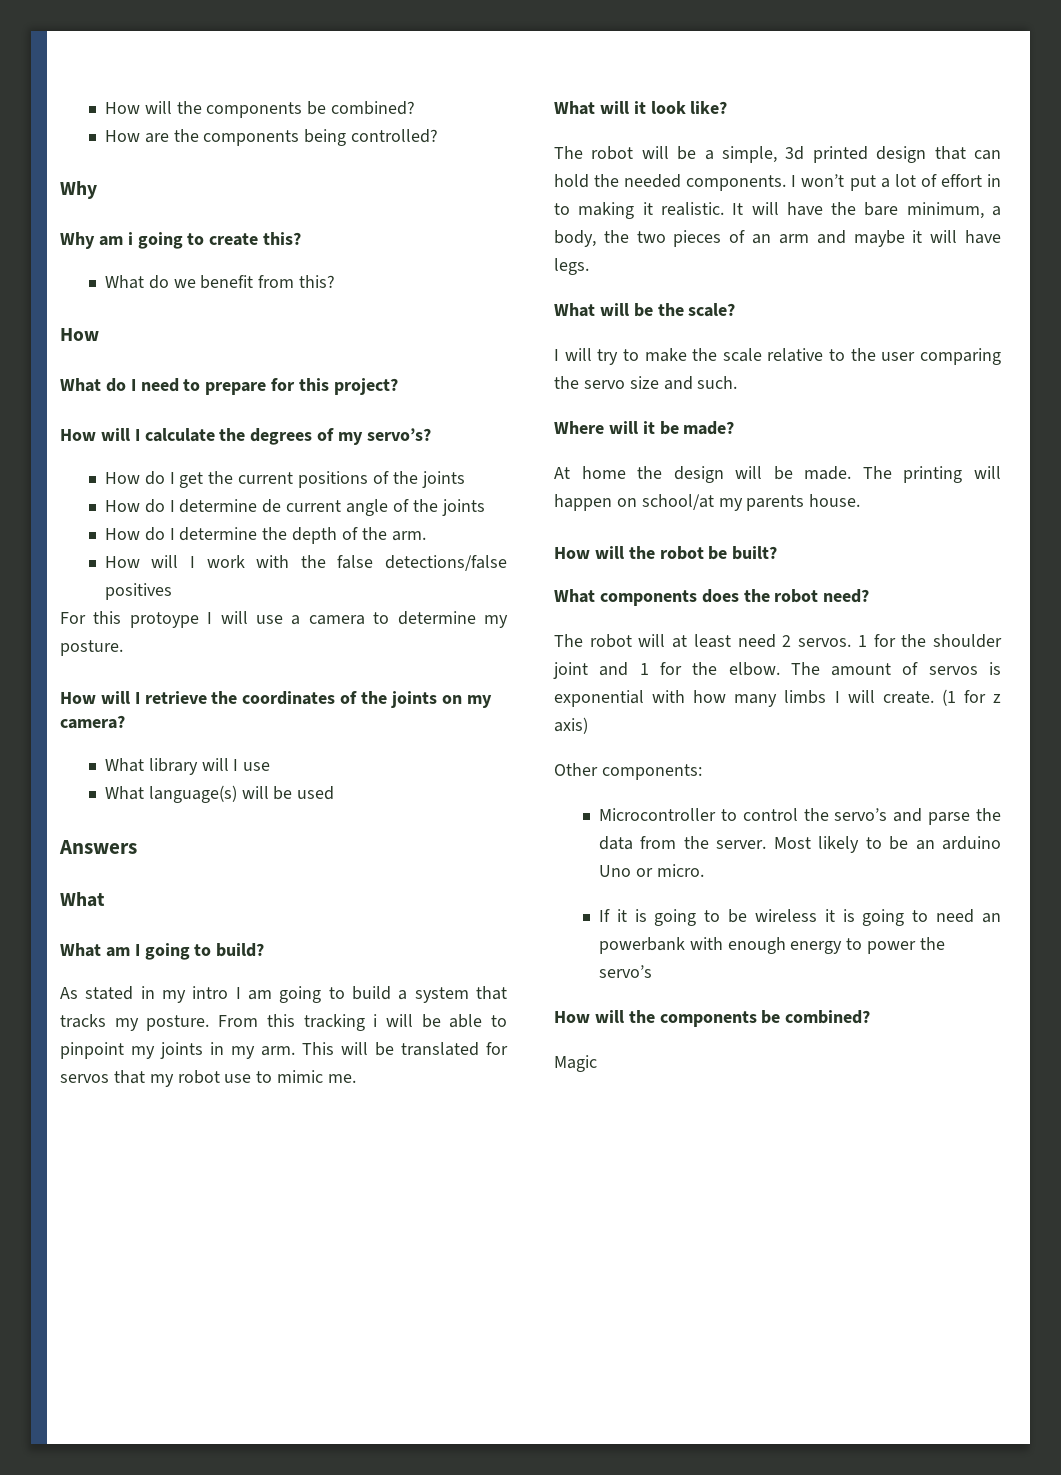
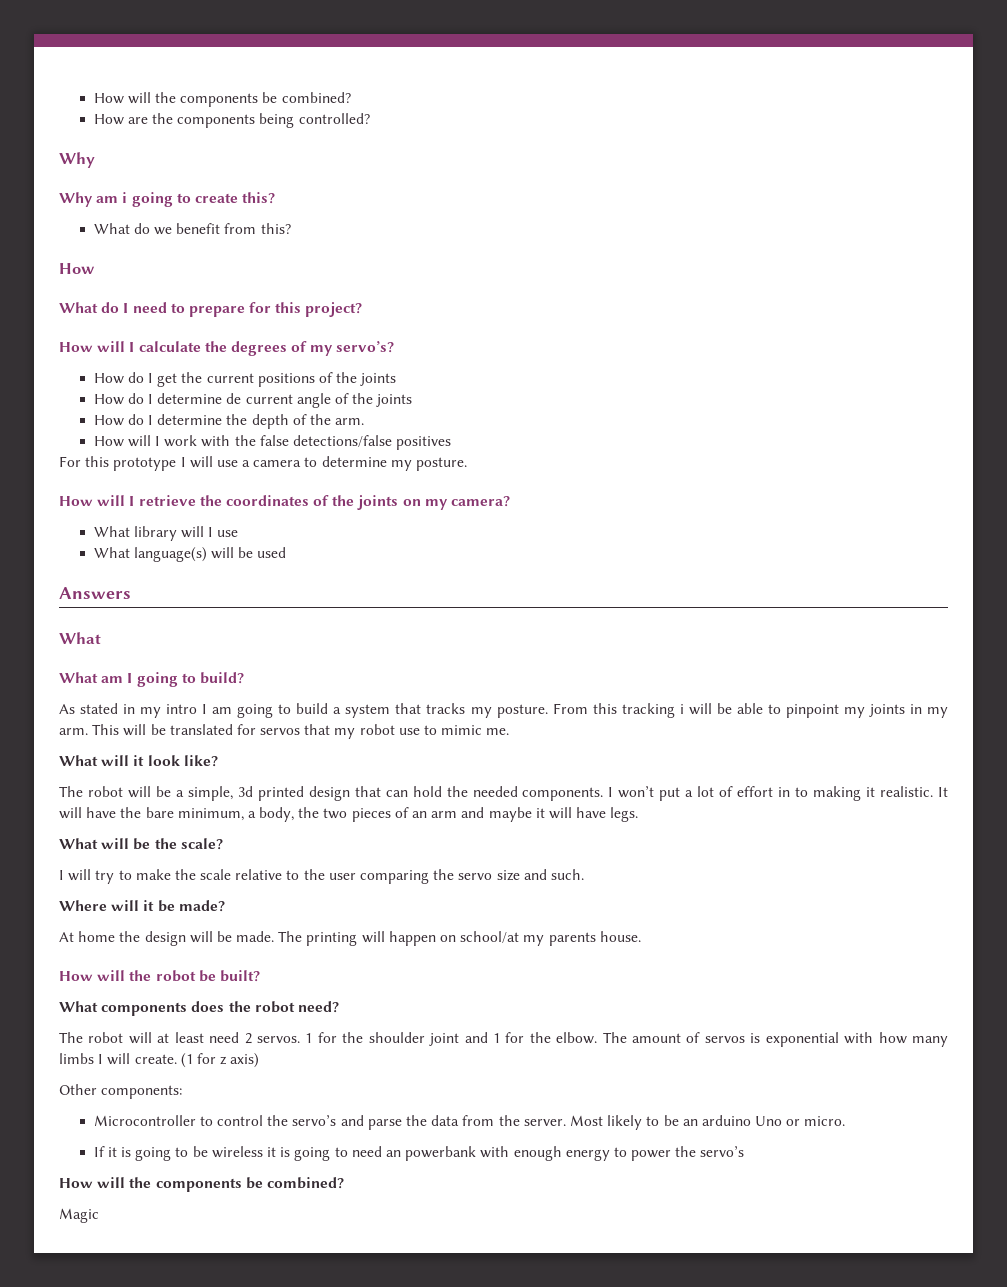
- For this protoype I will use a camera to determine my posture.
+ For this prototype I will use a camera to determine my posture.

